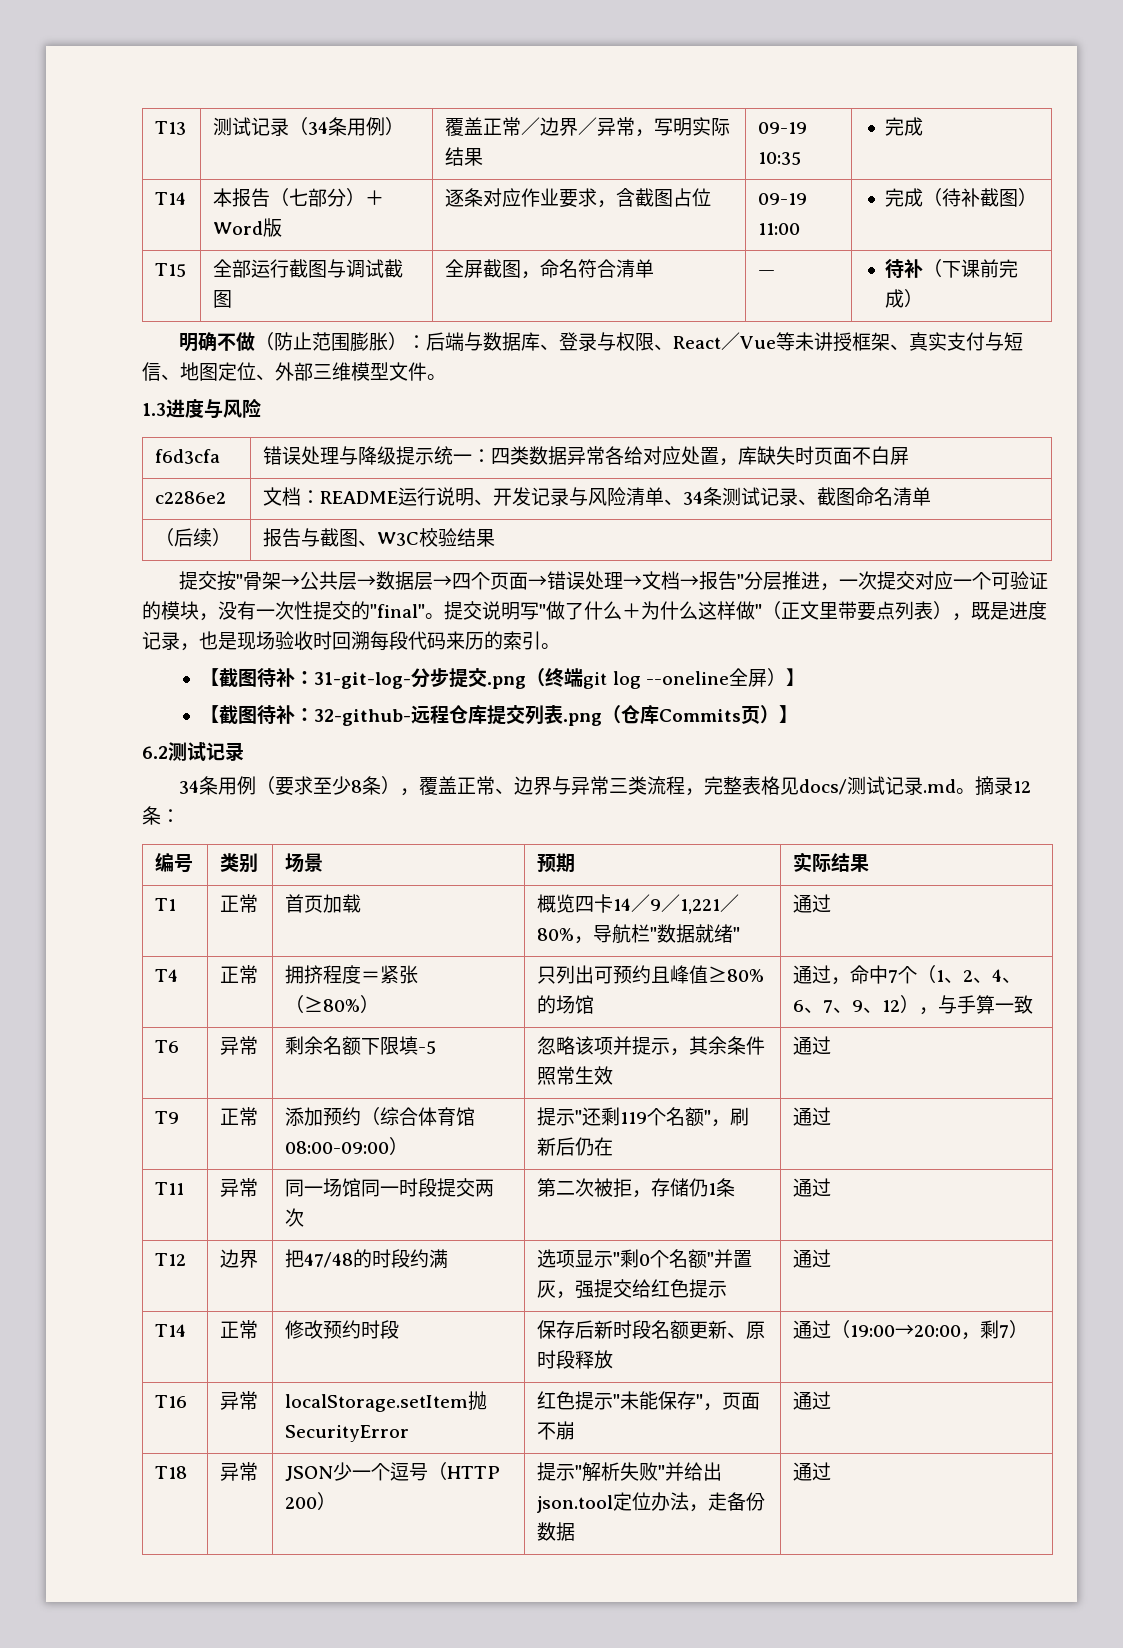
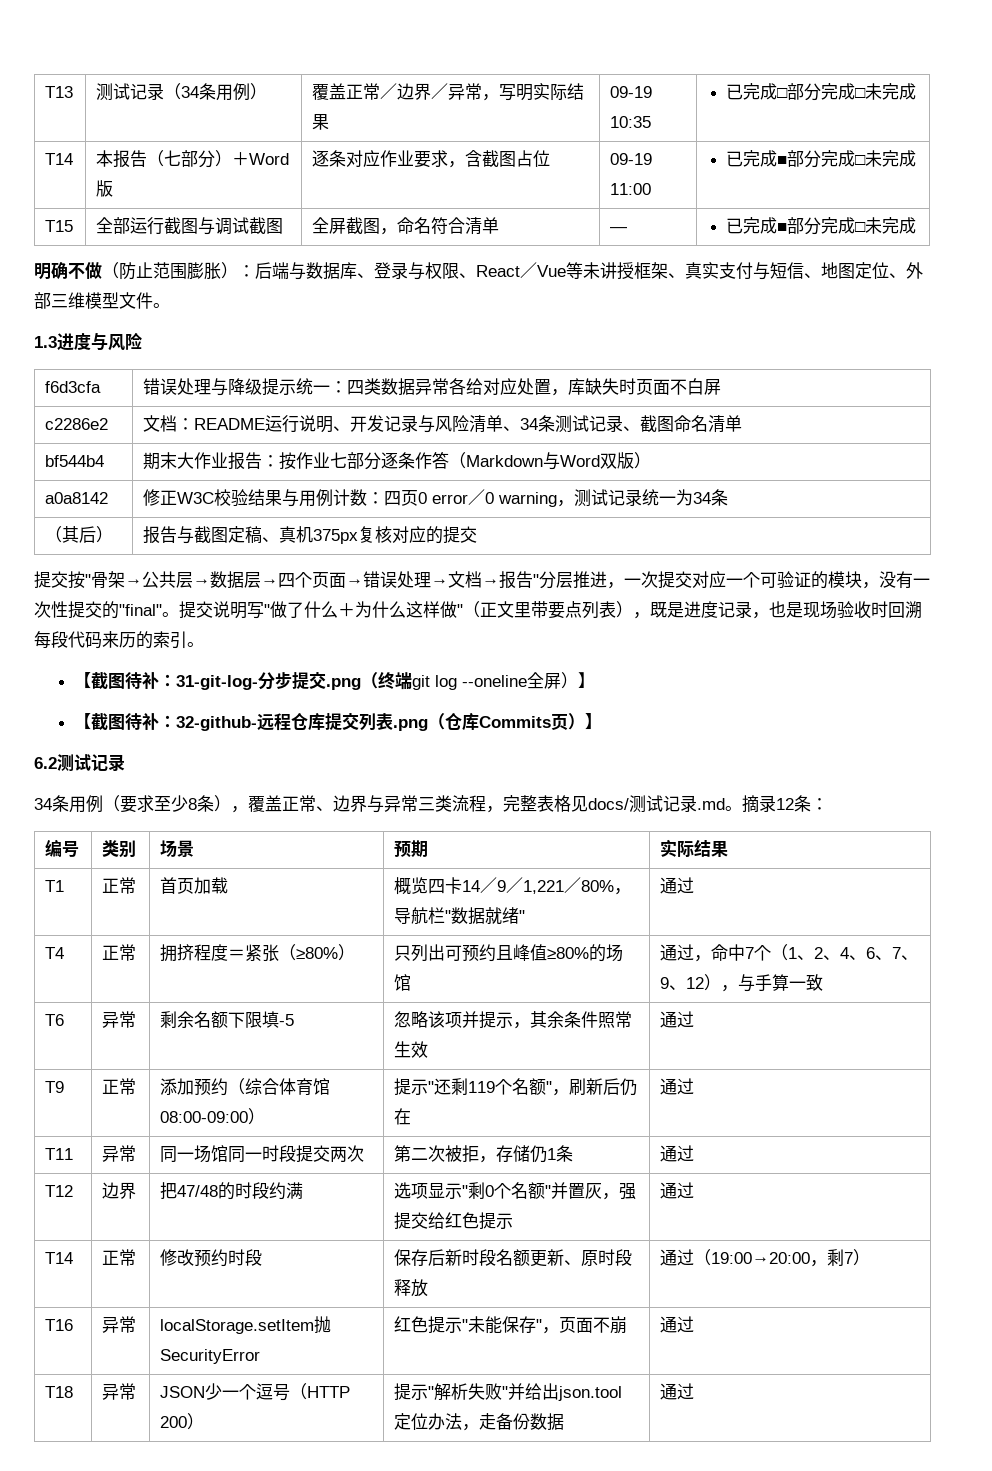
- T13 | 测试记录（34条用例） | 覆盖正常／边界／异常，写明实际结果 | 09-19 10:35 | 完成
+ T13 | 测试记录（34条用例） | 覆盖正常／边界／异常，写明实际结果 | 09-19 10:35 | 已完成□部分完成□未完成
- T14 | 本报告（七部分）＋Word版 | 逐条对应作业要求，含截图占位 | 09-19 11:00 | 完成（待补截图）
+ T14 | 本报告（七部分）＋Word版 | 逐条对应作业要求，含截图占位 | 09-19 11:00 | 已完成■部分完成□未完成
- T15 | 全部运行截图与调试截图 | 全屏截图，命名符合清单 | — | 待补（下课前完成）
+ T15 | 全部运行截图与调试截图 | 全屏截图，命名符合清单 | — | 已完成■部分完成□未完成
- （后续） | 报告与截图、W3C校验结果
+ bf544b4 | 期末大作业报告：按作业七部分逐条作答（Markdown与Word双版）
+ a0a8142 | 修正W3C校验结果与用例计数：四页0 error／0 warning，测试记录统一为34条
+ （其后） | 报告与截图定稿、真机375px复核对应的提交

